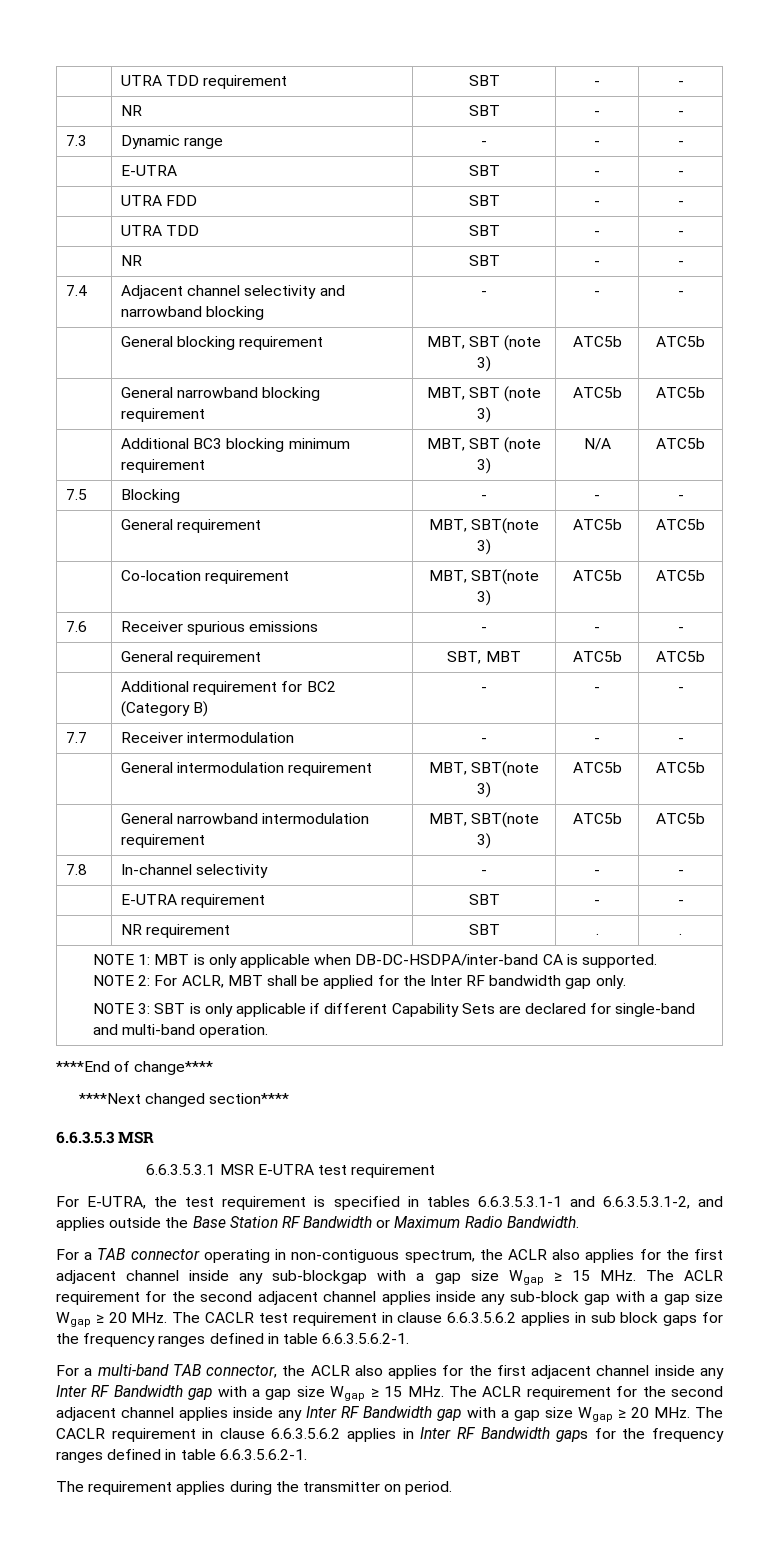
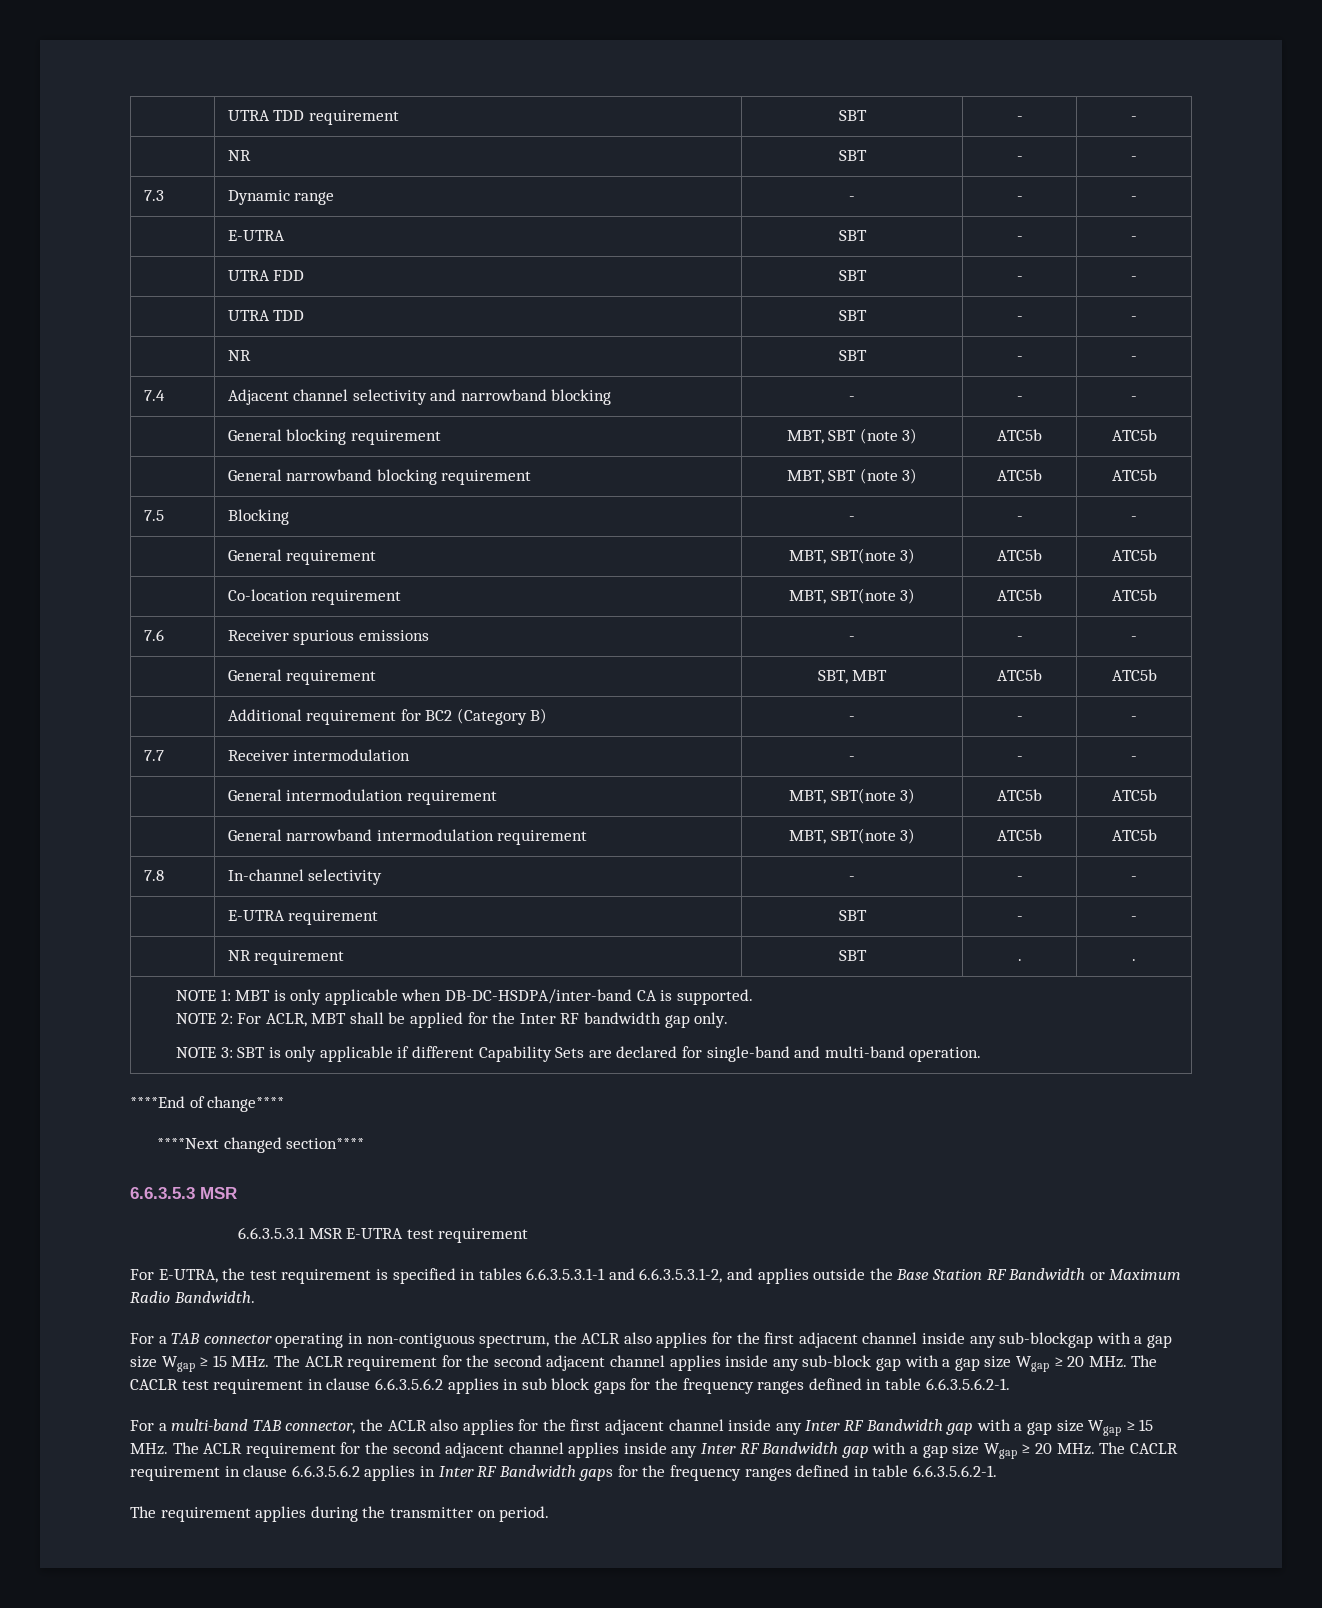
- | Additional BC3 blocking minimum requirement | MBT, SBT (note 3) | N/A | ATC5b

